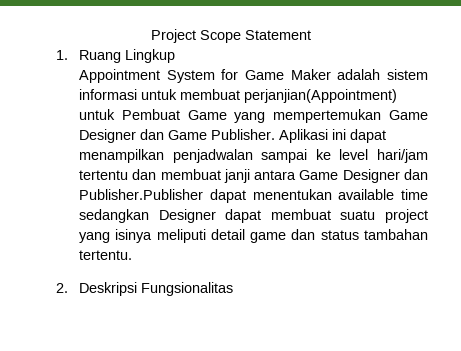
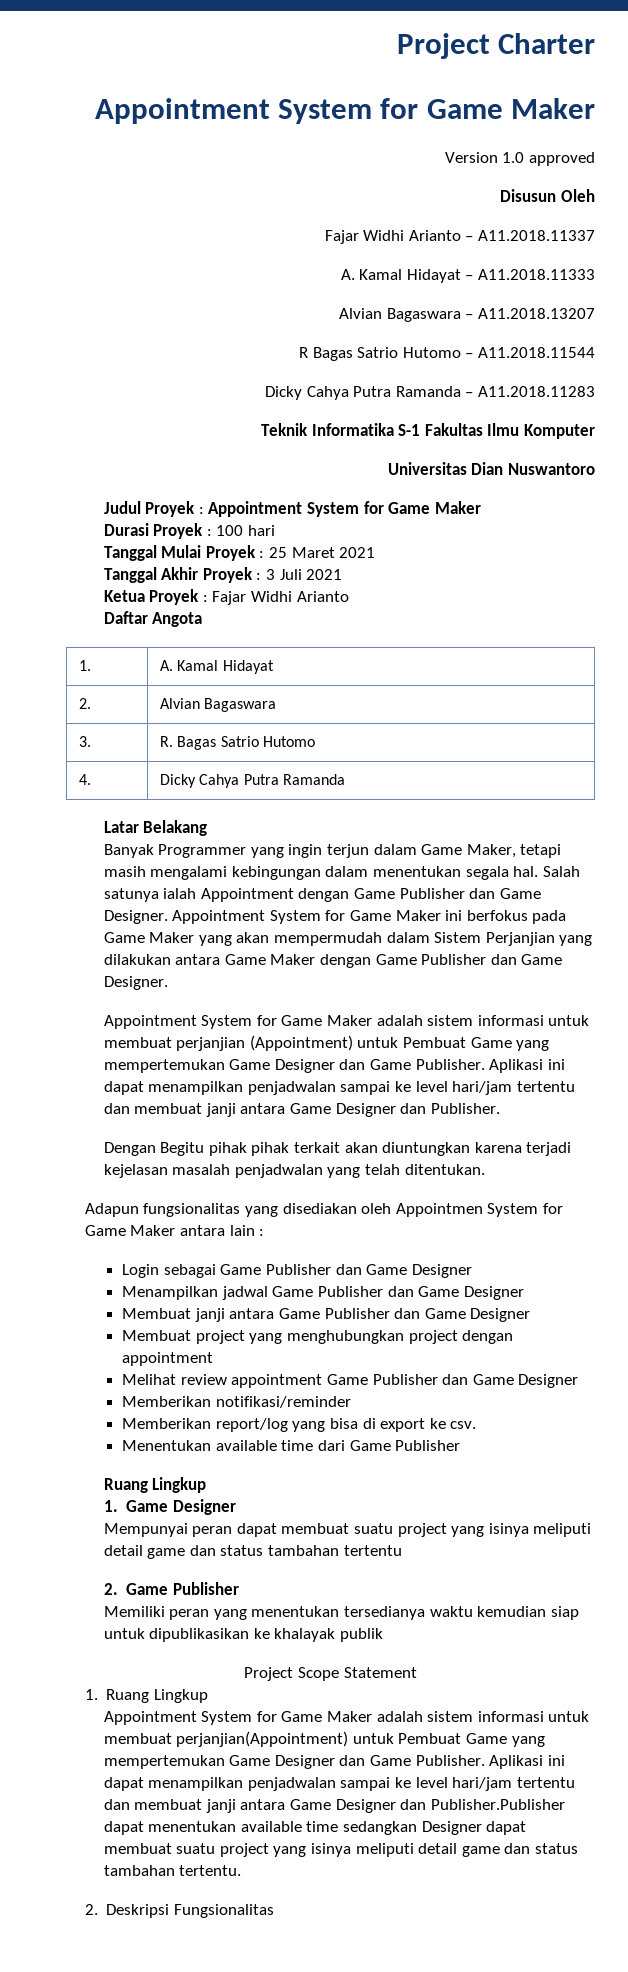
+ Project Charter
+ Appointment System for Game Maker
+ Version 1.0 approved
+ Disusun Oleh
+ Fajar Widhi Arianto – A11.2018.11337
+ A. Kamal Hidayat – A11.2018.11333
+ Alvian Bagaswara – A11.2018.13207
+ R Bagas Satrio Hutomo – A11.2018.11544
+ Dicky Cahya Putra Ramanda – A11.2018.11283
+ Teknik Informatika S-1 Fakultas Ilmu Komputer
+ Universitas Dian Nuswantoro
+ Judul Proyek : Appointment System for Game Maker
+ Durasi Proyek : 100 hari
+ Tanggal Mulai Proyek : 25 Maret 2021
+ Tanggal Akhir Proyek : 3 Juli 2021
+ Ketua Proyek : Fajar Widhi Arianto
+ Daftar Angota
+ 1. | A. Kamal Hidayat
+ 2. | Alvian Bagaswara
+ 3. | R. Bagas Satrio Hutomo
+ 4. | Dicky Cahya Putra Ramanda
+ Latar Belakang
+ Banyak Programmer yang ingin terjun dalam Game Maker, tetapi masih mengalami kebingungan dalam menentukan segala hal. Salah satunya ialah Appointment dengan Game Publisher dan Game Designer. Appointment System for Game Maker ini berfokus pada Game Maker yang akan mempermudah dalam Sistem Perjanjian yang dilakukan antara Game Maker dengan Game Publisher dan Game Designer.
+ Appointment System for Game Maker adalah sistem informasi untuk membuat perjanjian (Appointment) untuk Pembuat Game yang mempertemukan Game Designer dan Game Publisher. Aplikasi ini dapat menampilkan penjadwalan sampai ke level hari/jam tertentu dan membuat janji antara Game Designer dan Publisher.
+ Dengan Begitu pihak pihak terkait akan diuntungkan karena terjadi kejelasan masalah penjadwalan yang telah ditentukan.
+ Adapun fungsionalitas yang disediakan oleh Appointmen System for Game Maker antara lain :
+ Login sebagai Game Publisher dan Game Designer
+ Menampilkan jadwal Game Publisher dan Game Designer
+ Membuat janji antara Game Publisher dan Game Designer
+ Membuat project yang menghubungkan project dengan appointment
+ Melihat review appointment Game Publisher dan Game Designer
+ Memberikan notifikasi/reminder
+ Memberikan report/log yang bisa di export ke csv.
+ Menentukan available time dari Game Publisher
+ Ruang Lingkup
+ 1. Game Designer
+ Mempunyai peran dapat membuat suatu project yang isinya meliputi detail game dan status tambahan tertentu
+ 2. Game Publisher
+ Memiliki peran yang menentukan tersedianya waktu kemudian siap untuk dipublikasikan ke khalayak publik

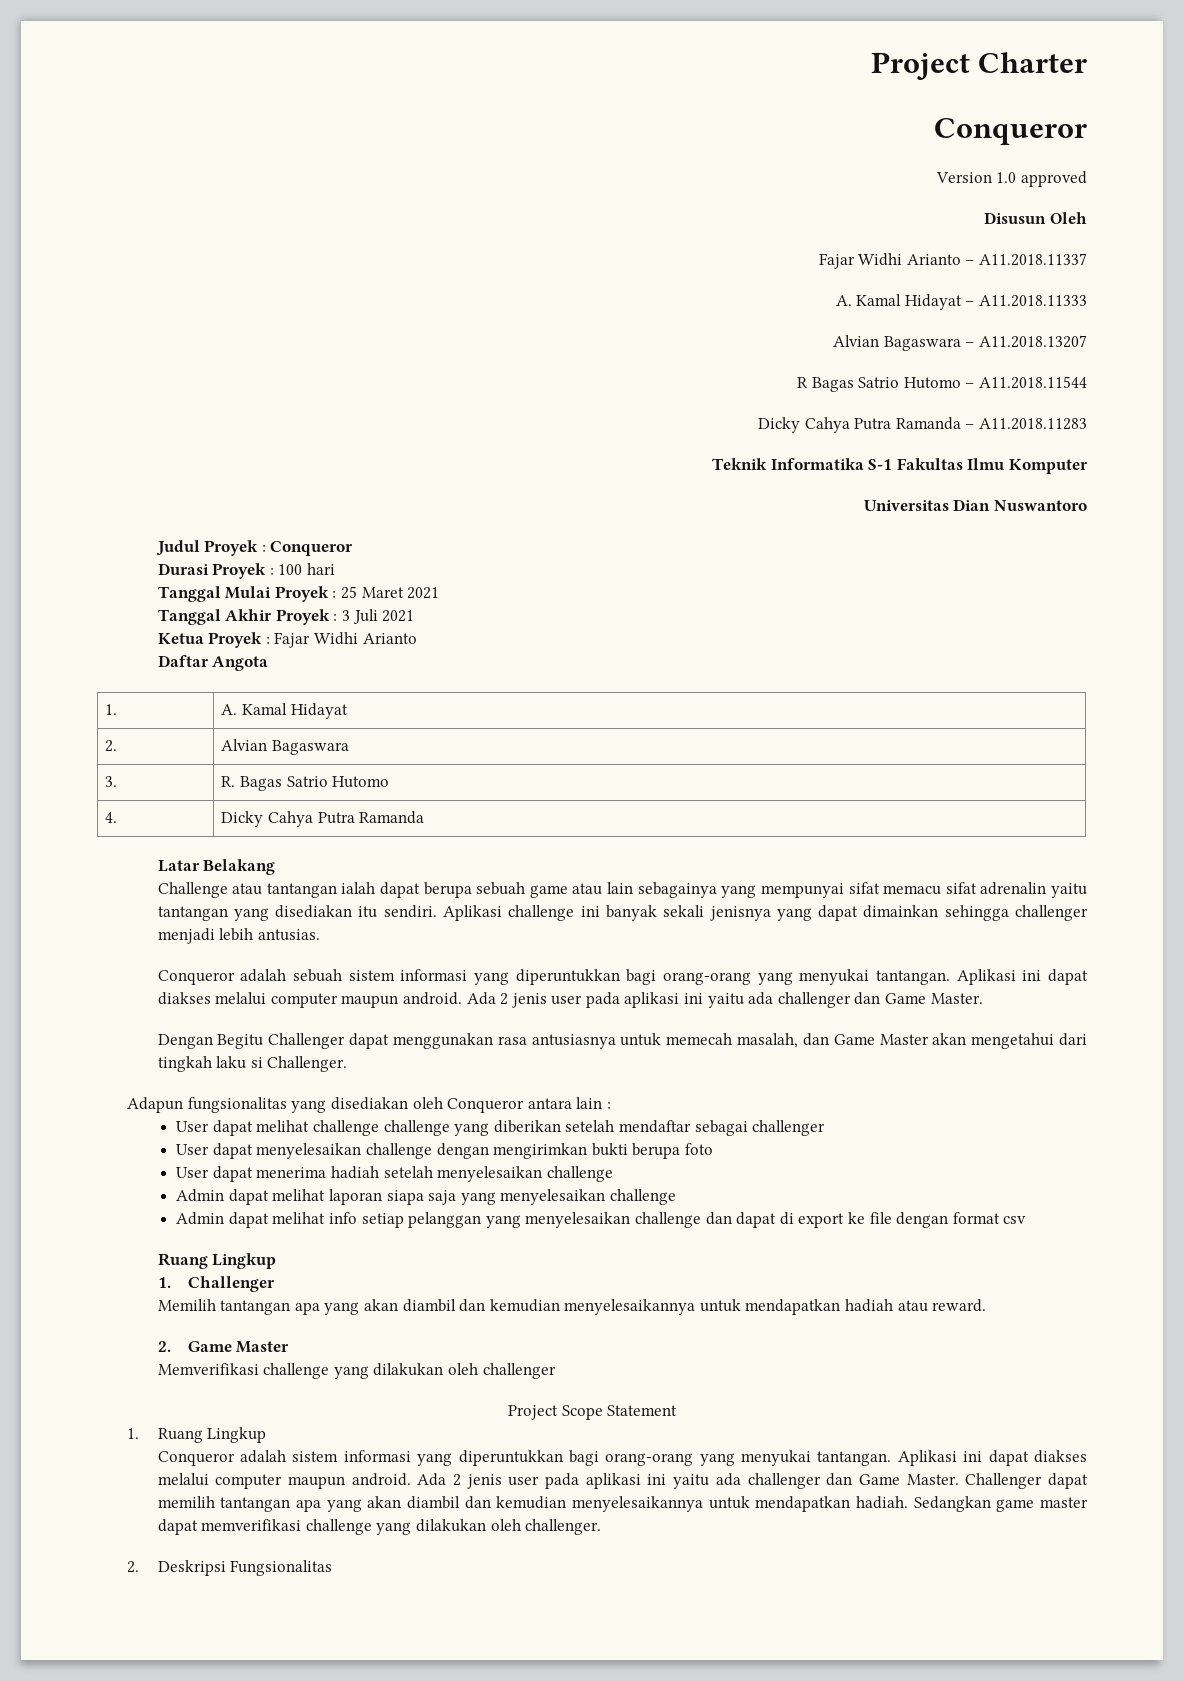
  Project Charter
- Appointment System for Game Maker
+ Conqueror
- Judul Proyek : Appointment System for Game Maker
+ Judul Proyek : Conqueror
- Banyak Programmer yang ingin terjun dalam Game Maker, tetapi masih mengalami kebingungan dalam menentukan segala hal. Salah satunya ialah Appointment dengan Game Publisher dan Game Designer. Appointment System for Game Maker ini berfokus pada Game Maker yang akan mempermudah dalam Sistem Perjanjian yang dilakukan antara Game Maker dengan Game Publisher dan Game Designer.
- Appointment System for Game Maker adalah sistem informasi untuk membuat perjanjian (Appointment) untuk Pembuat Game yang mempertemukan Game Designer dan Game Publisher. Aplikasi ini dapat menampilkan penjadwalan sampai ke level hari/jam tertentu dan membuat janji antara Game Designer dan Publisher.
- Dengan Begitu pihak pihak terkait akan diuntungkan karena terjadi kejelasan masalah penjadwalan yang telah ditentukan.
+ Challenge atau tantangan ialah dapat berupa sebuah game atau lain sebagainya yang mempunyai sifat memacu sifat adrenalin yaitu tantangan yang disediakan itu sendiri. Aplikasi challenge ini banyak sekali jenisnya yang dapat dimainkan sehingga challenger menjadi lebih antusias.
+ Conqueror adalah sebuah sistem informasi yang diperuntukkan bagi orang-orang yang menyukai tantangan. Aplikasi ini dapat diakses melalui computer maupun android. Ada 2 jenis user pada aplikasi ini yaitu ada challenger dan Game Master.
+ Dengan Begitu Challenger dapat menggunakan rasa antusiasnya untuk memecah masalah, dan Game Master akan mengetahui dari tingkah laku si Challenger.
- Adapun fungsionalitas yang disediakan oleh Appointmen System for Game Maker antara lain :
- Login sebagai Game Publisher dan Game Designer
- Menampilkan jadwal Game Publisher dan Game Designer
- Membuat janji antara Game Publisher dan Game Designer
- Membuat project yang menghubungkan project dengan appointment
- Melihat review appointment Game Publisher dan Game Designer
- Memberikan notifikasi/reminder
- Memberikan report/log yang bisa di export ke csv.
- Menentukan available time dari Game Publisher
+ Adapun fungsionalitas yang disediakan oleh Conqueror antara lain :
+ User dapat melihat challenge challenge yang diberikan setelah mendaftar sebagai challenger
+ User dapat menyelesaikan challenge dengan mengirimkan bukti berupa foto
+ User dapat menerima hadiah setelah menyelesaikan challenge
+ Admin dapat melihat laporan siapa saja yang menyelesaikan challenge
+ Admin dapat melihat info setiap pelanggan yang menyelesaikan challenge dan dapat di export ke file dengan format csv
  Ruang Lingkup
- 1. Game Designer
- Mempunyai peran dapat membuat suatu project yang isinya meliputi detail game dan status tambahan tertentu
- 2. Game Publisher
- Memiliki peran yang menentukan tersedianya waktu kemudian siap untuk dipublikasikan ke khalayak publik
+ 1. Challenger
+ Memilih tantangan apa yang akan diambil dan kemudian menyelesaikannya untuk mendapatkan hadiah atau reward.
+ 2. Game Master
+ Memverifikasi challenge yang dilakukan oleh challenger
- Appointment System for Game Maker adalah sistem informasi untuk membuat perjanjian(Appointment) untuk Pembuat Game yang mempertemukan Game Designer dan Game Publisher. Aplikasi ini dapat menampilkan penjadwalan sampai ke level hari/jam tertentu dan membuat janji antara Game Designer dan Publisher.Publisher dapat menentukan available time sedangkan Designer dapat membuat suatu project yang isinya meliputi detail game dan status tambahan tertentu.
+ Conqueror adalah sistem informasi yang diperuntukkan bagi orang-orang yang menyukai tantangan. Aplikasi ini dapat diakses melalui computer maupun android. Ada 2 jenis user pada aplikasi ini yaitu ada challenger dan Game Master. Challenger dapat memilih tantangan apa yang akan diambil dan kemudian menyelesaikannya untuk mendapatkan hadiah. Sedangkan game master dapat memverifikasi challenge yang dilakukan oleh challenger.

